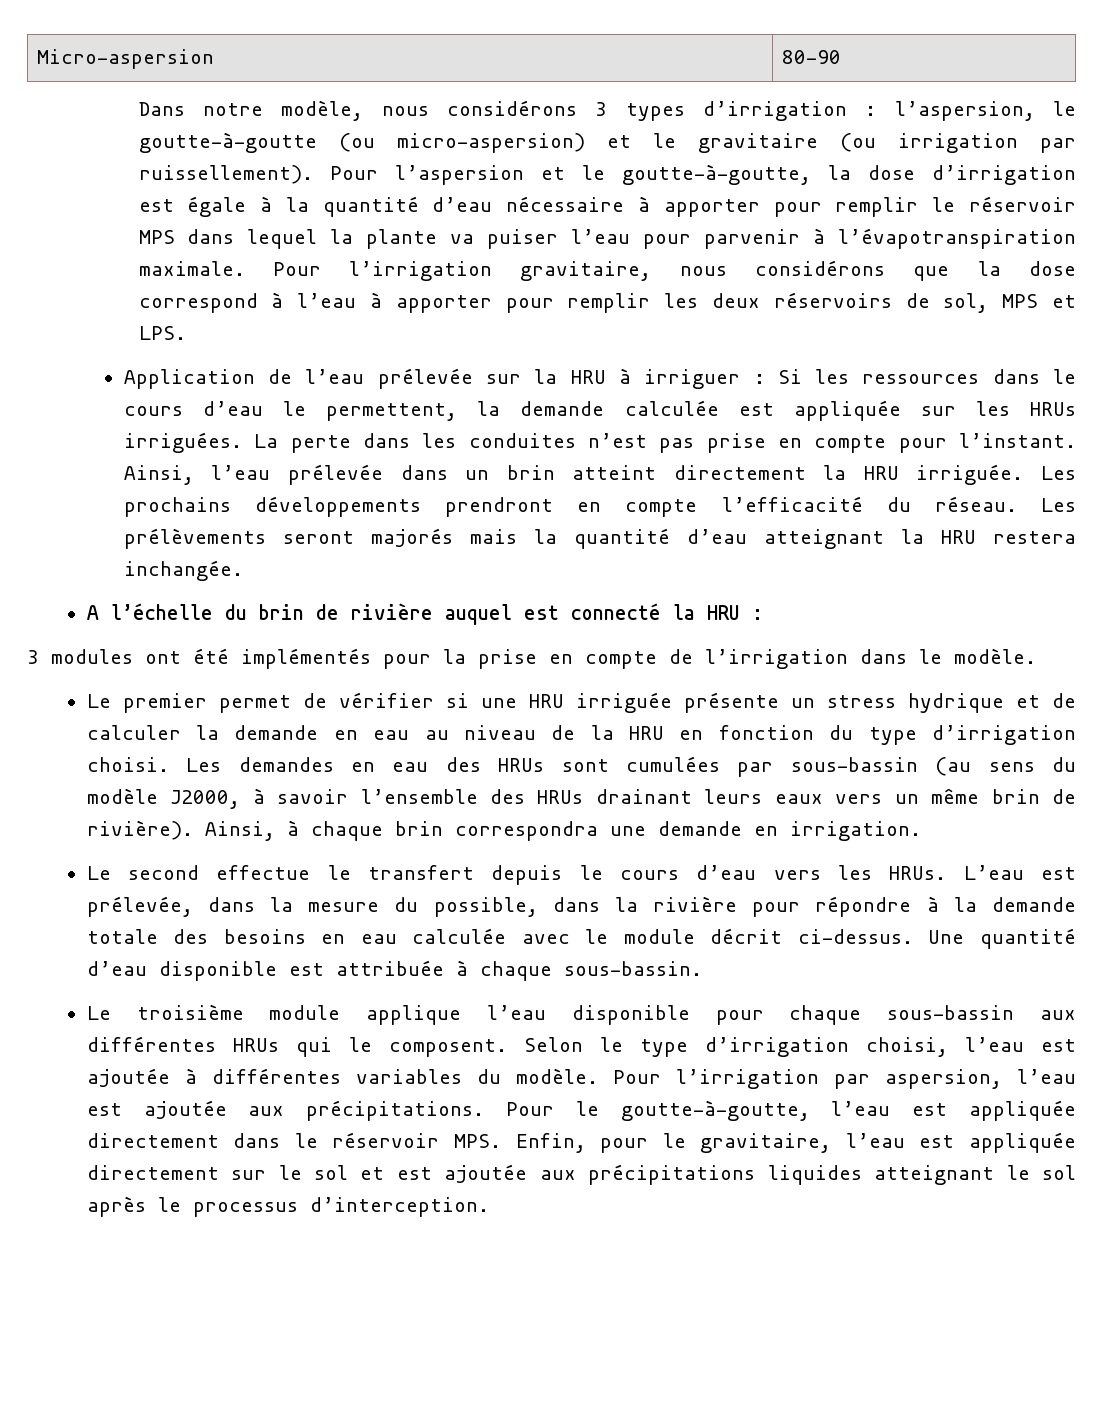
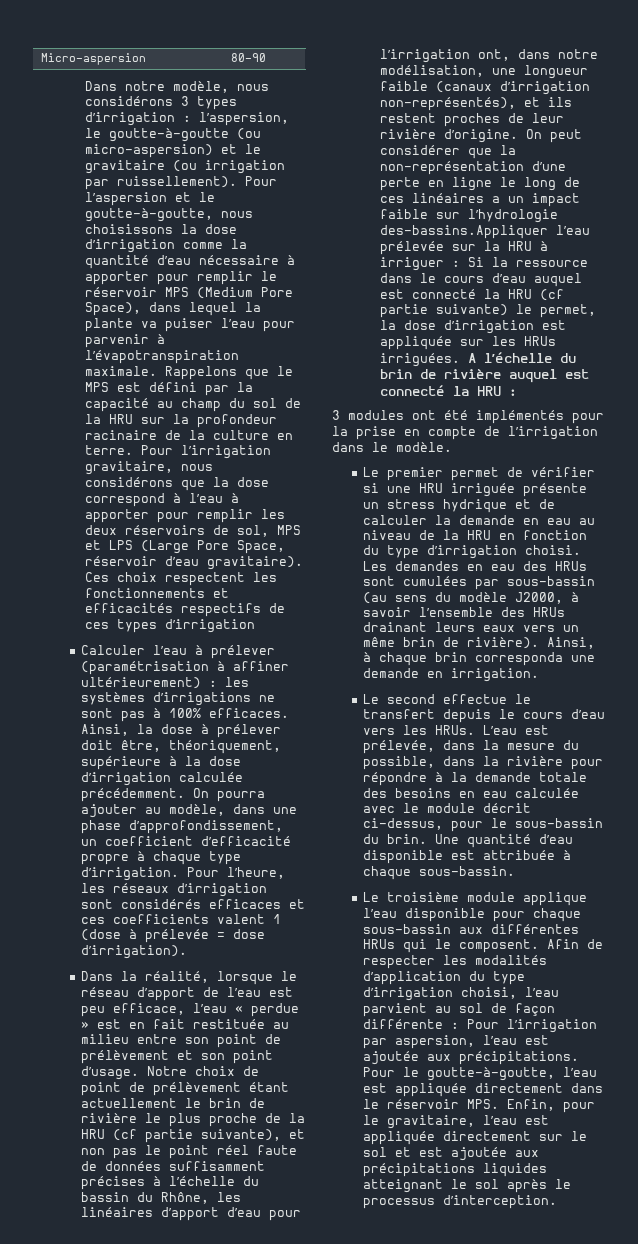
- Pour l’aspersion et le goutte-à-goutte, la dose d’irrigation est égale à la quantité d’eau nécessaire à apporter pour remplir le réservoir MPS dans lequel la plante va puiser l’eau pour parvenir à l’évapotranspiration maximale.
+ Pour l’aspersion et le goutte-à-goutte, nous choisissons la dose d’irrigation comme la quantité d’eau nécessaire à apporter pour remplir le réservoir MPS (Medium Pore Space), dans lequel la plante va puiser l’eau pour parvenir à l’évapotranspiration maximale.
+ Rappelons que le MPS est défini par la capacité au champ du sol de la HRU sur la profondeur racinaire de la culture en terre.
- Pour l’irrigation gravitaire, nous considérons que la dose correspond à l’eau à apporter pour remplir les deux réservoirs de sol, MPS et LPS.
- Application de l’eau prélevée sur la HRU à irriguer : Si les ressources dans le cours d’eau le permettent, la demande calculée est appliquée sur les HRUs irriguées. La perte dans les conduites n’est pas prise en compte pour l’instant. Ainsi, l’eau prélevée dans un brin atteint directement la HRU irriguée. Les prochains développements prendront en compte l’efficacité du réseau. Les prélèvements seront majorés mais la quantité d’eau atteignant la HRU restera inchangée.
- A l’échelle du brin de rivière auquel est connecté la HRU :
+ Pour l’irrigation gravitaire, nous considérons que la dose correspond à l’eau à apporter pour remplir les deux réservoirs de sol, MPS et LPS (Large Pore Space, réservoir d’eau gravitaire). Ces choix respectent les fonctionnements et efficacités respectifs de ces types d’irrigation
+ Calculer l’eau à prélever (paramétrisation à affiner ultérieurement) : les systèmes d’irrigations ne sont pas à 100% efficaces. Ainsi, la dose à prélever doit être, théoriquement, supérieure à la dose d’irrigation calculée précédemment. On pourra ajouter au modèle, dans une phase d’approfondissement, un coefficient d’efficacité propre à chaque type d’irrigation. Pour l’heure, les réseaux d’irrigation sont considérés efficaces et ces coefficients valent 1 (dose à prélevée = dose d’irrigation).
+ Dans la réalité, lorsque le réseau d’apport de l’eau est peu efficace, l’eau « perdue » est en fait restituée au milieu entre son point de prélèvement et son point d’usage. Notre choix de point de prélèvement étant actuellement le brin de rivière le plus proche de la HRU (cf partie suivante), et non pas le point réel faute de données suffisamment précises à l’échelle du bassin du Rhône, les linéaires d’apport d’eau pour l’irrigation ont, dans notre modélisation, une longueur faible (canaux d’irrigation non-représentés), et ils restent proches de leur rivière d’origine. On peut considérer que la non-représentation d’une perte en ligne le long de ces linéaires a un impact faible sur l’hydrologie des-bassins.Appliquer l’eau prélevée sur la HRU à irriguer : Si la ressource dans le cours d’eau auquel est connecté la HRU (cf partie suivante) le permet, la dose d’irrigation est appliquée sur les HRUs irriguées. A l’échelle du brin de rivière auquel est connecté la HRU :
- Ainsi, à chaque brin correspondra une demande en irrigation.
+ Ainsi, à chaque brin corresponda une demande en irrigation.
- L’eau est prélevée, dans la mesure du possible, dans la rivière pour répondre à la demande totale des besoins en eau calculée avec le module décrit ci-dessus.
+ L’eau est prélevée, dans la mesure du possible, dans la rivière pour répondre à la demande totale des besoins en eau calculée avec le module décrit ci-dessus, pour le sous-bassin du brin.
- Selon le type d’irrigation choisi, l’eau est ajoutée à différentes variables du modèle. Pour l’irrigation par aspersion, l’eau est ajoutée aux précipitations.
+ Afin de respecter les modalités d’application du type d’irrigation choisi, l’eau parvient au sol de façon différente : Pour l’irrigation par aspersion, l’eau est ajoutée aux précipitations.

